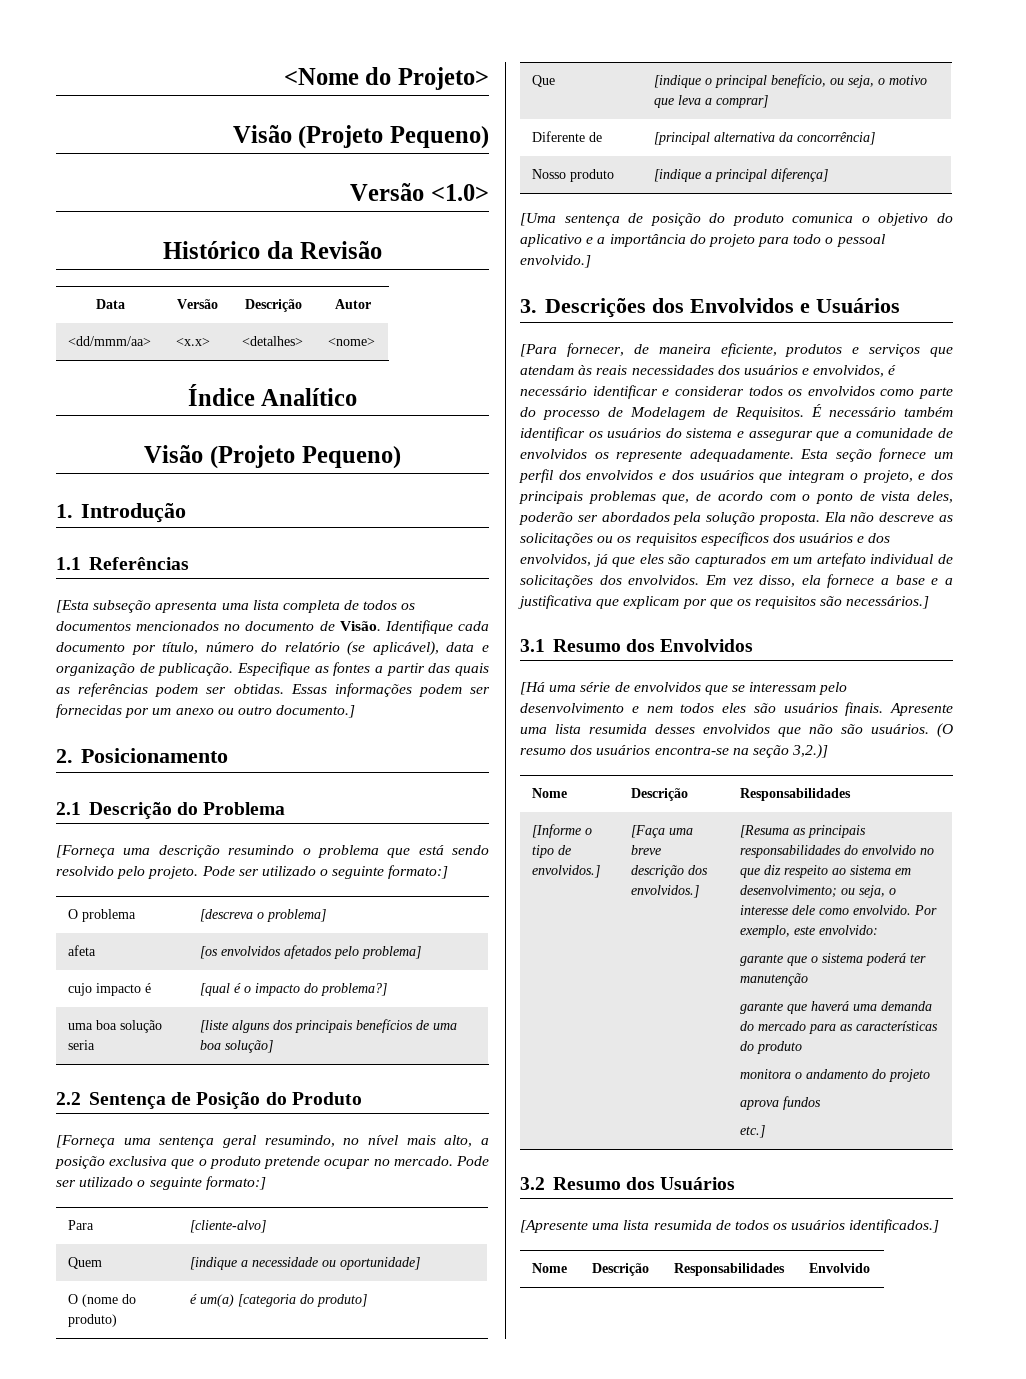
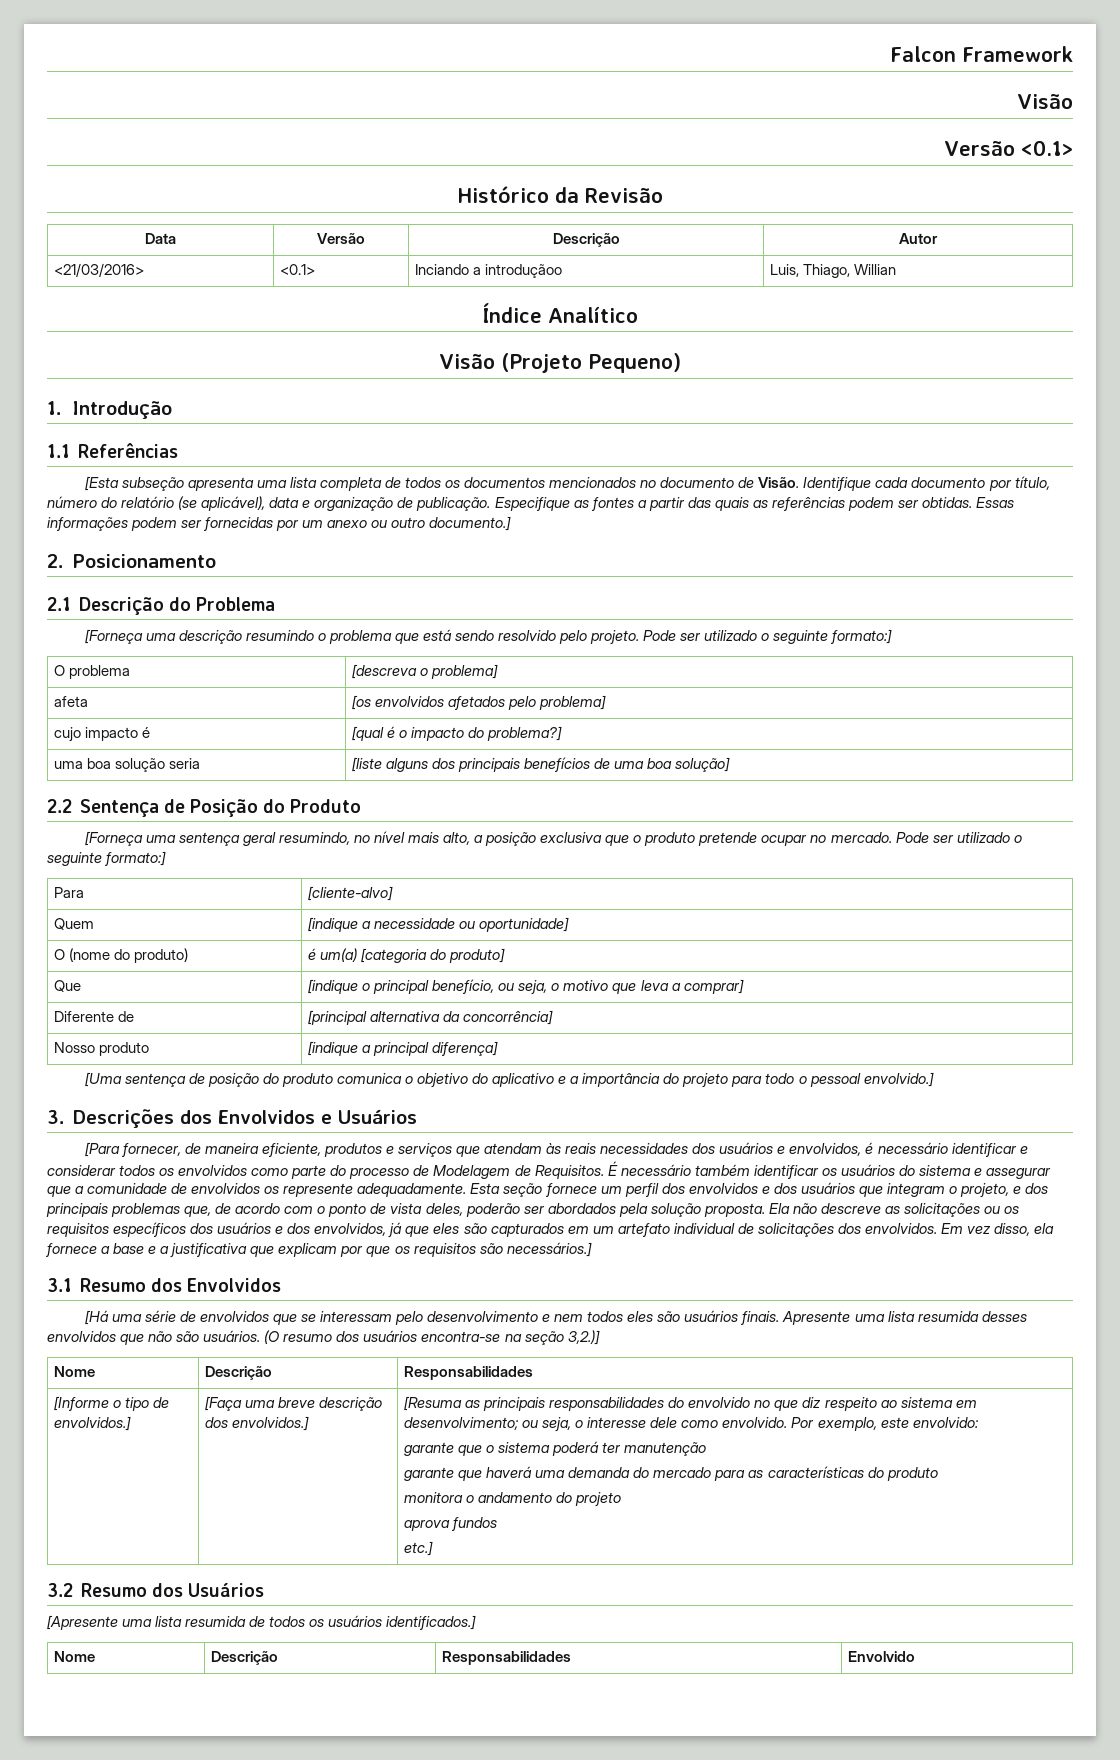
- <Nome do Projeto>
- Visão (Projeto Pequeno)
- Versão <1.0>
+ Falcon Framework
+ Visão
+ Versão <0.1>
- <dd/mmm/aa> | <x.x> | <detalhes> | <nome>
+ <21/03/2016> | <0.1> | Inciando a introduçãoo | Luis, Thiago, Willian

